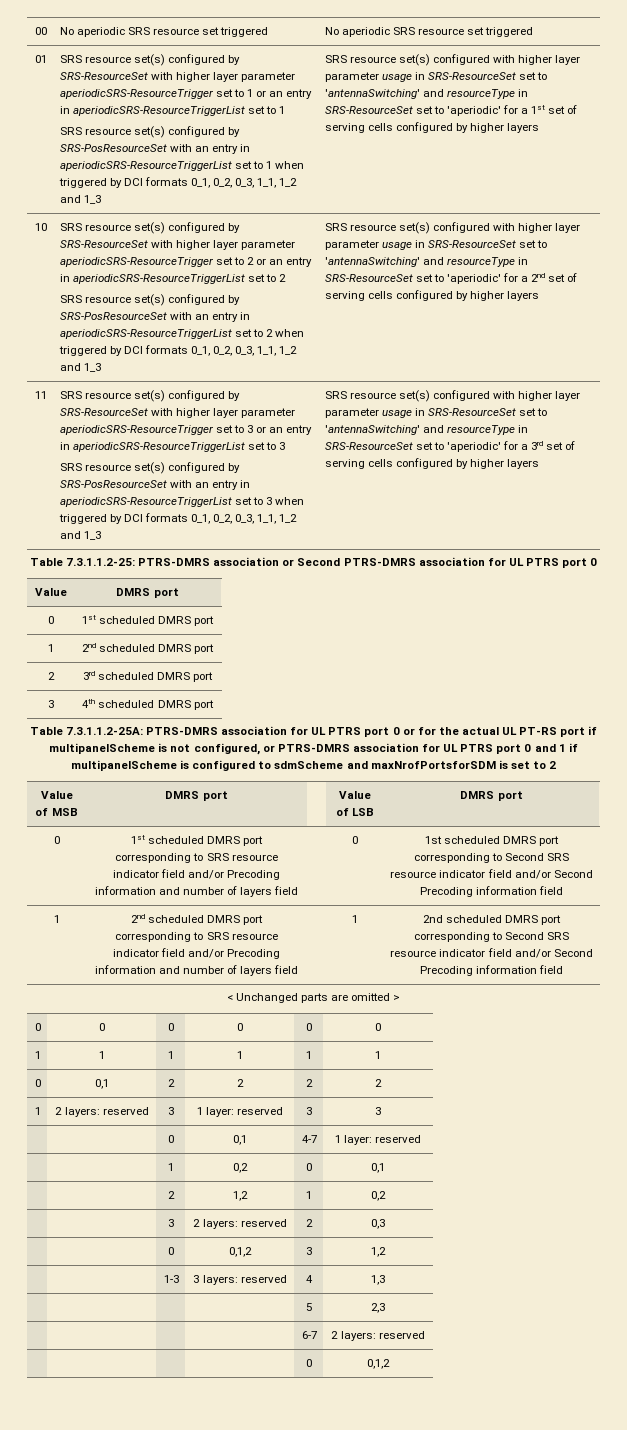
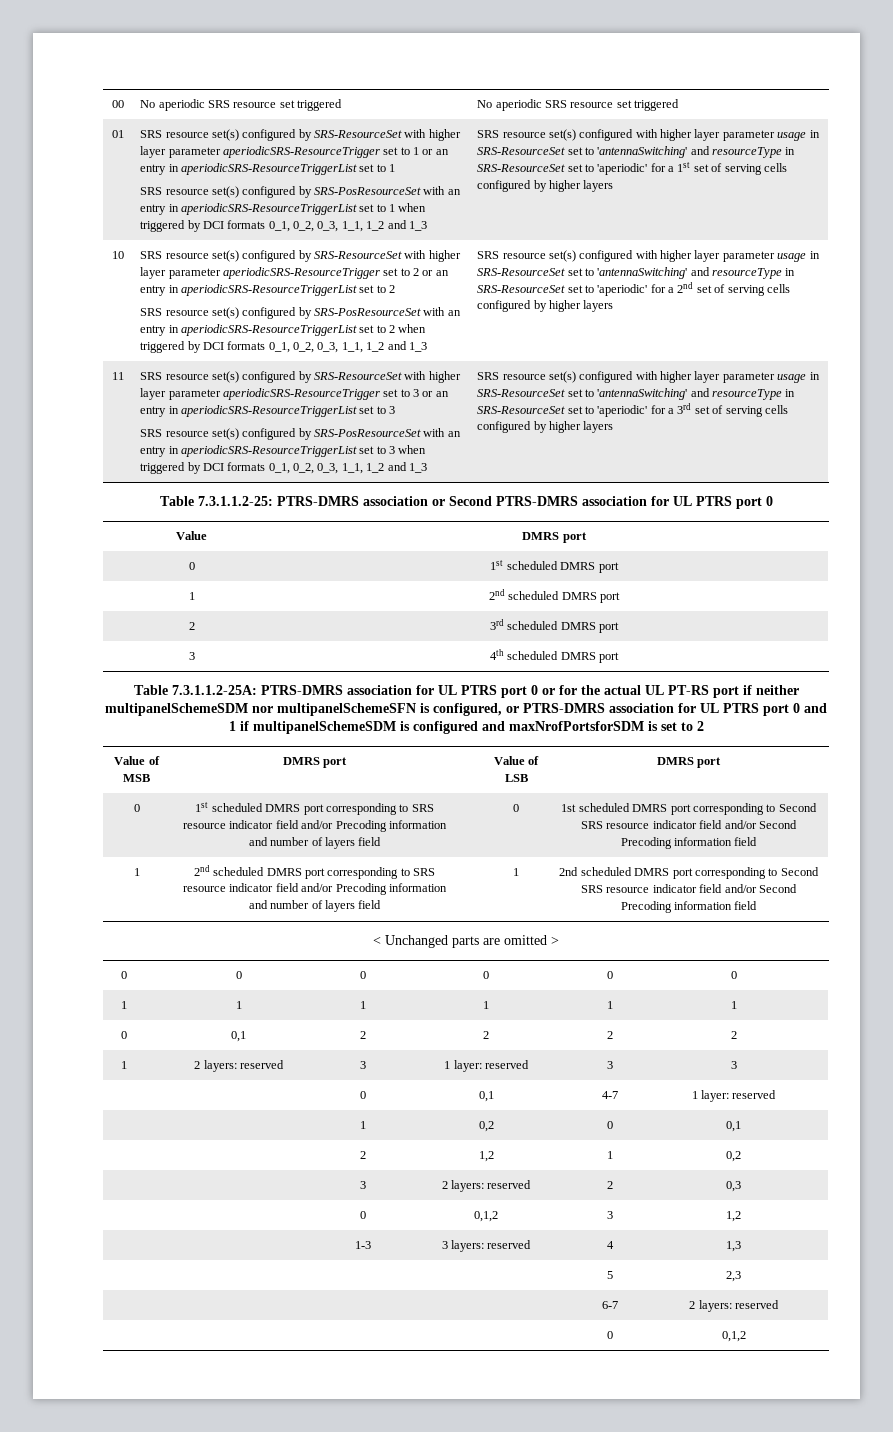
- Table 7.3.1.1.2-25A: PTRS-DMRS association for UL PTRS port 0 or for the actual UL PT-RS port if multipanelScheme is not configured, or PTRS-DMRS association for UL PTRS port 0 and 1 if multipanelScheme is configured to sdmScheme and maxNrofPortsforSDM is set to 2
+ Table 7.3.1.1.2-25A: PTRS-DMRS association for UL PTRS port 0 or for the actual UL PT-RS port if neither multipanelSchemeSDM nor multipanelSchemeSFN is configured, or PTRS-DMRS association for UL PTRS port 0 and 1 if multipanelSchemeSDM is configured and maxNrofPortsforSDM is set to 2

